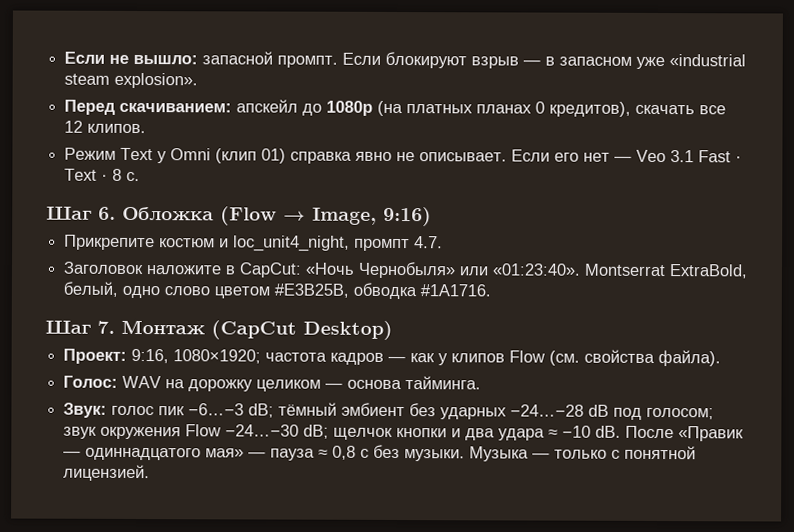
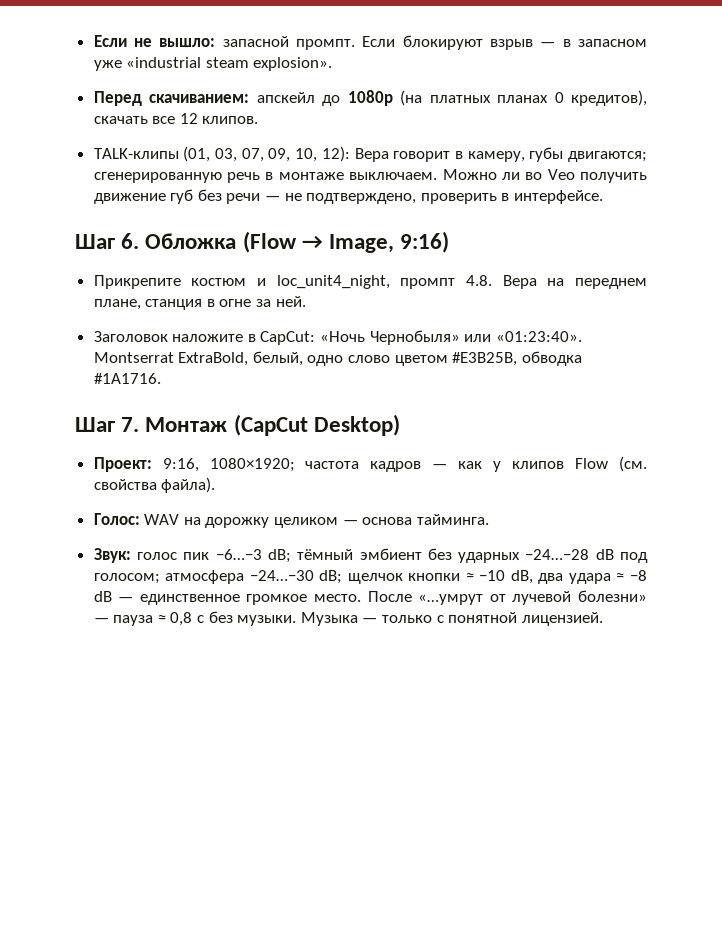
- Режим Text у Omni (клип 01) справка явно не описывает. Если его нет — Veo 3.1 Fast · Text · 8 с.
+ TALK-клипы (01, 03, 07, 09, 10, 12): Вера говорит в камеру, губы двигаются; сгенерированную речь в монтаже выключаем. Можно ли во Veo получить движение губ без речи — не подтверждено, проверить в интерфейсе.
- Прикрепите костюм и loc_unit4_night, промпт 4.7.
+ Прикрепите костюм и loc_unit4_night, промпт 4.8. Вера на переднем плане, станция в огне за ней.
- Звук: голос пик −6…−3 dB; тёмный эмбиент без ударных −24…−28 dB под голосом; звук окружения Flow −24…−30 dB; щелчок кнопки и два удара ≈ −10 dB. После «Правик — одиннадцатого мая» — пауза ≈ 0,8 с без музыки.
+ Звук: голос пик −6…−3 dB; тёмный эмбиент без ударных −24…−28 dB под голосом; атмосфера −24…−30 dB; щелчок кнопки ≈ −10 dB, два удара ≈ −8 dB — единственное громкое место. После «…умрут от лучевой болезни» — пауза ≈ 0,8 с без музыки.

